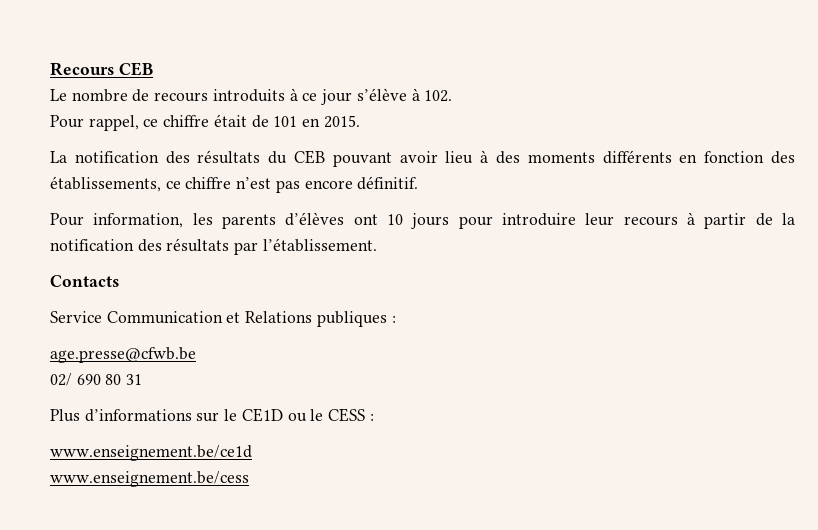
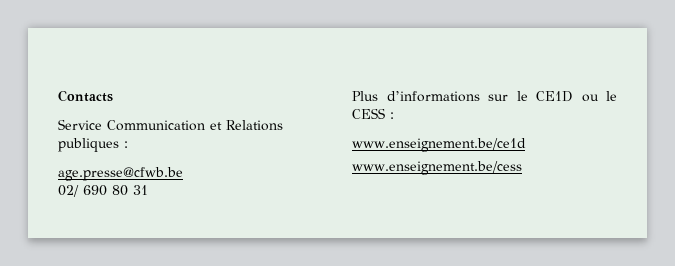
- Recours CEB
- Le nombre de recours introduits à ce jour s’élève à 102.
- Pour rappel, ce chiffre était de 101 en 2015.
- La notification des résultats du CEB pouvant avoir lieu à des moments différents en fonction des établissements, ce chiffre n’est pas encore définitif.
- Pour information, les parents d’élèves ont 10 jours pour introduire leur recours à partir de la notification des résultats par l’établissement.

